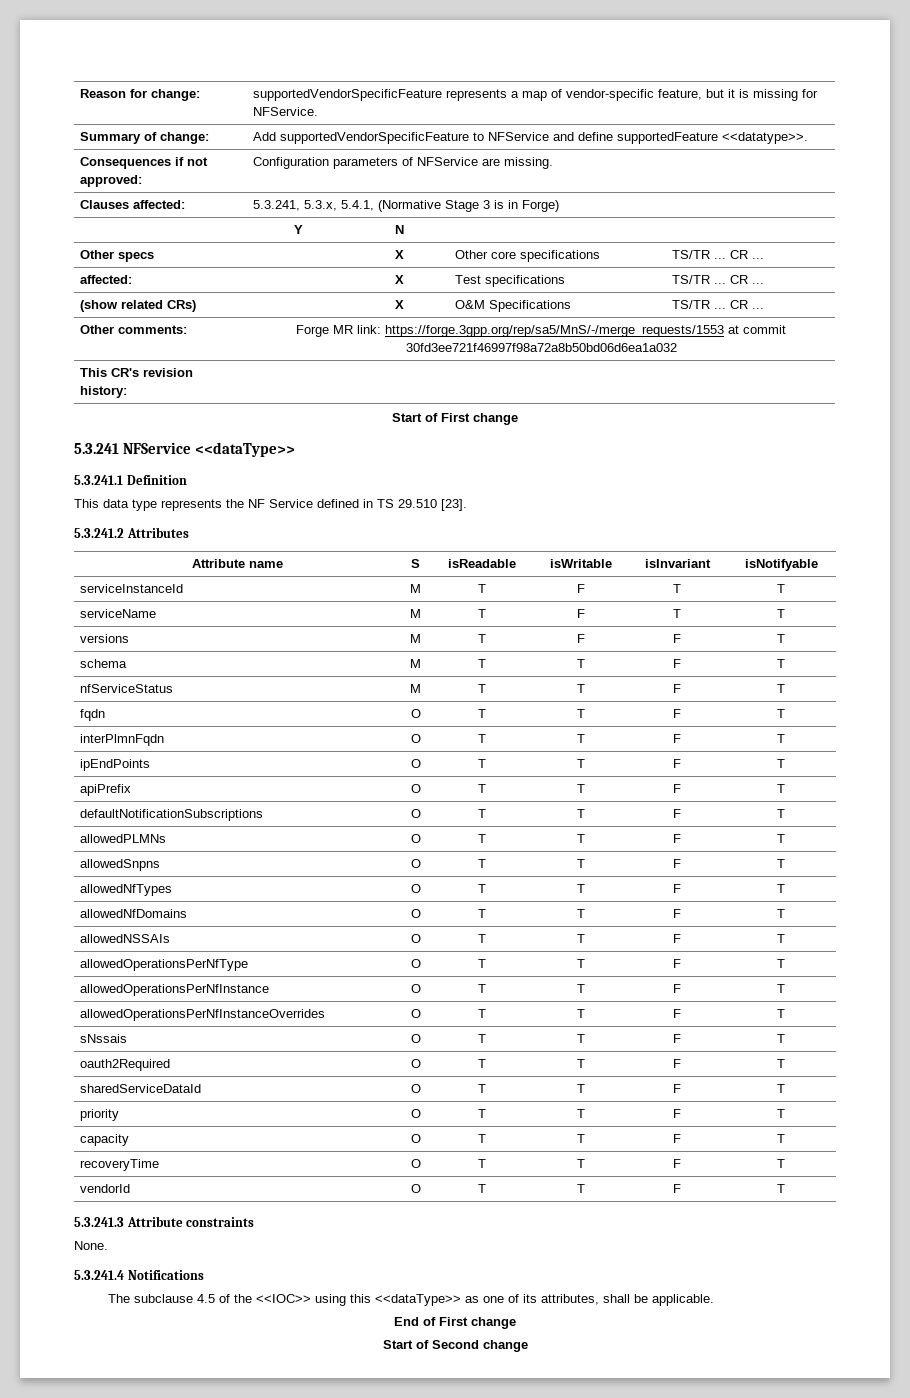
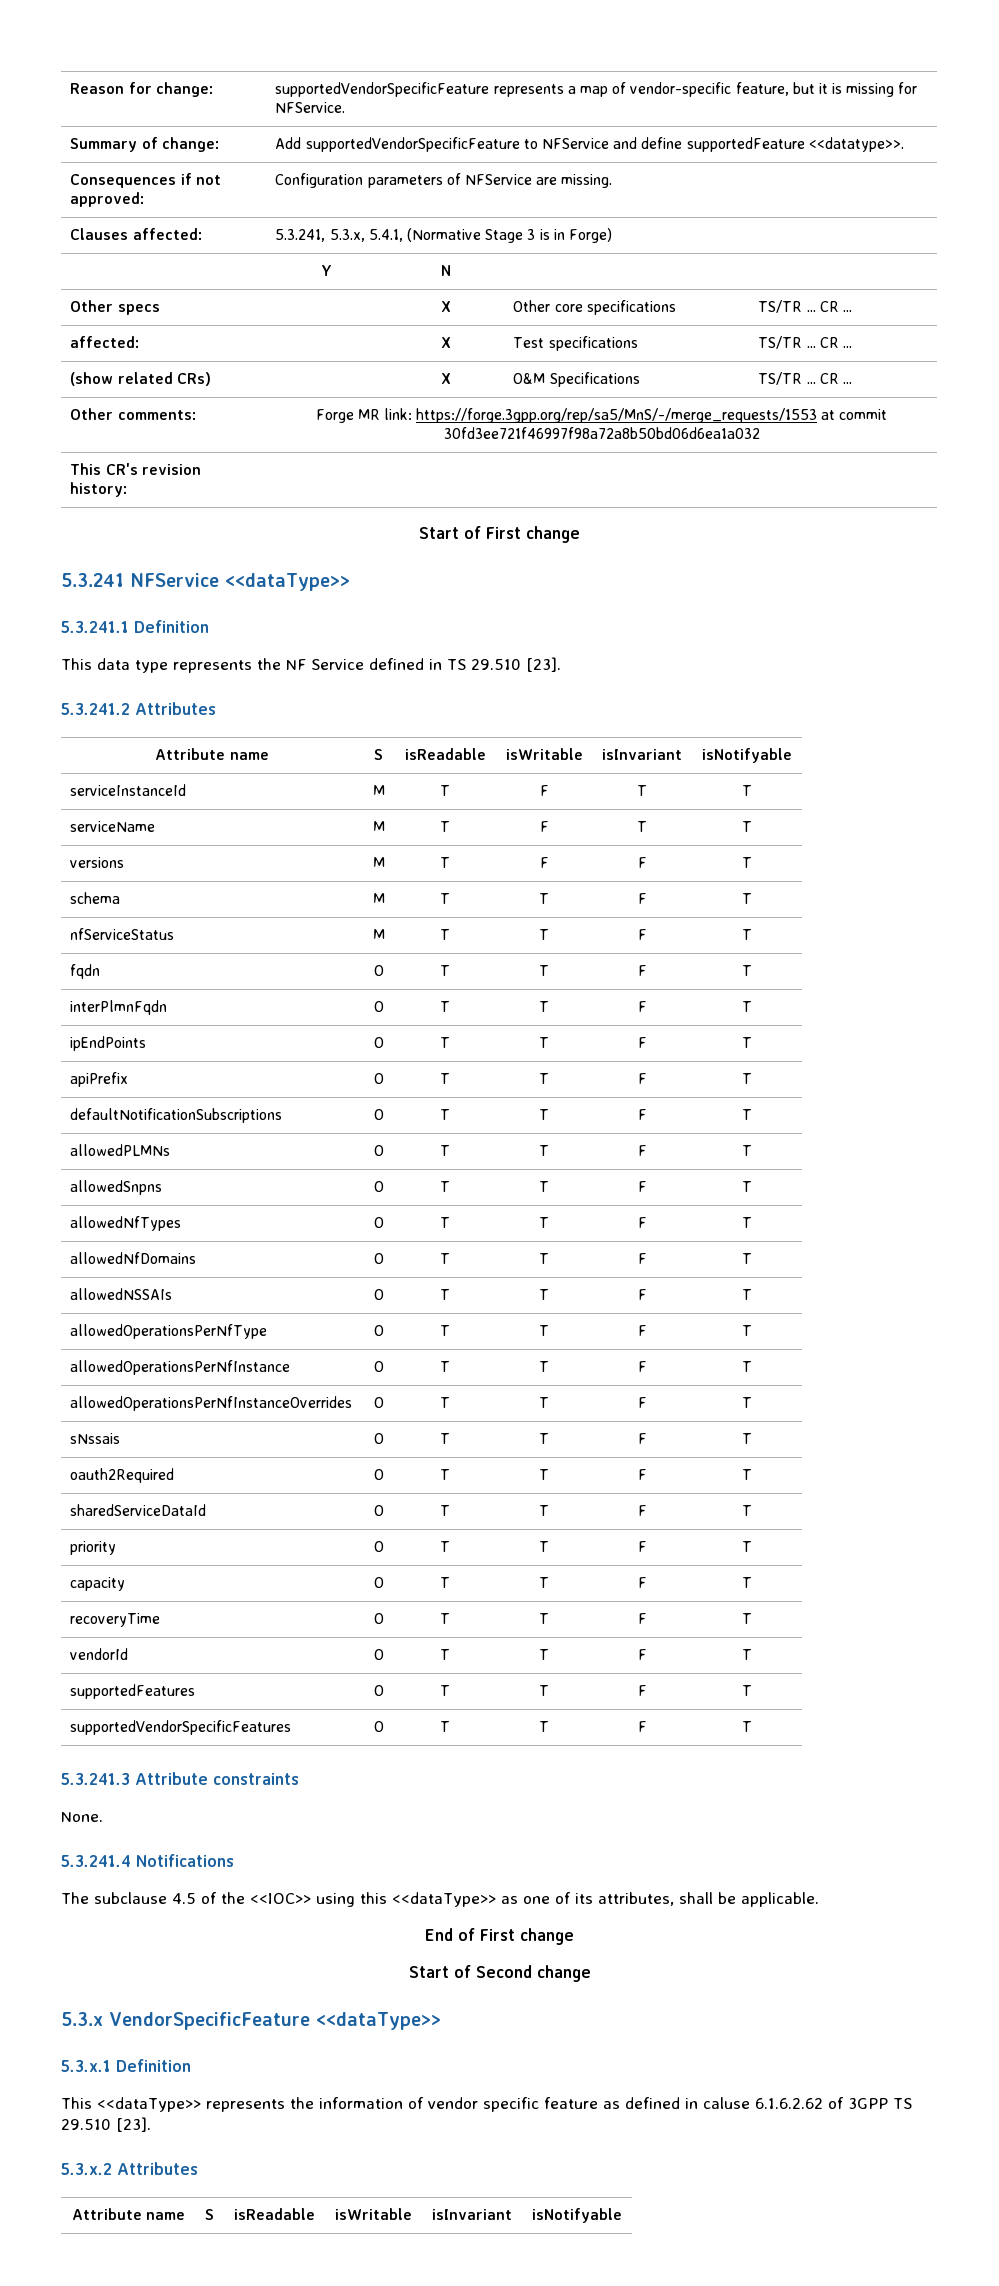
+ supportedFeatures | O | T | T | F | T
+ supportedVendorSpecificFeatures | O | T | T | F | T
+ 5.3.x VendorSpecificFeature <<dataType>>
+ 5.3.x.1 Definition
+ This <<dataType>> represents the information of vendor specific feature as defined in caluse 6.1.6.2.62 of 3GPP TS 29.510 [23].
+ 5.3.x.2 Attributes
+ Attribute name | S | isReadable | isWritable | isInvariant | isNotifyable

